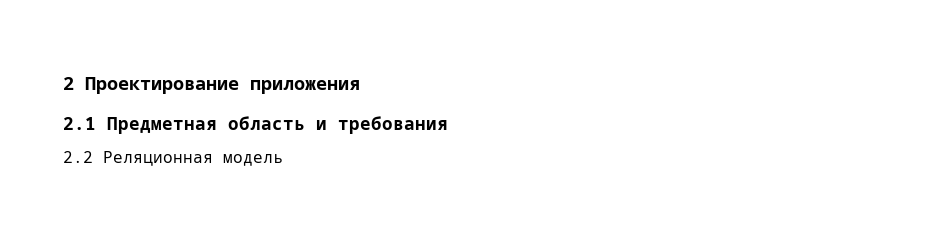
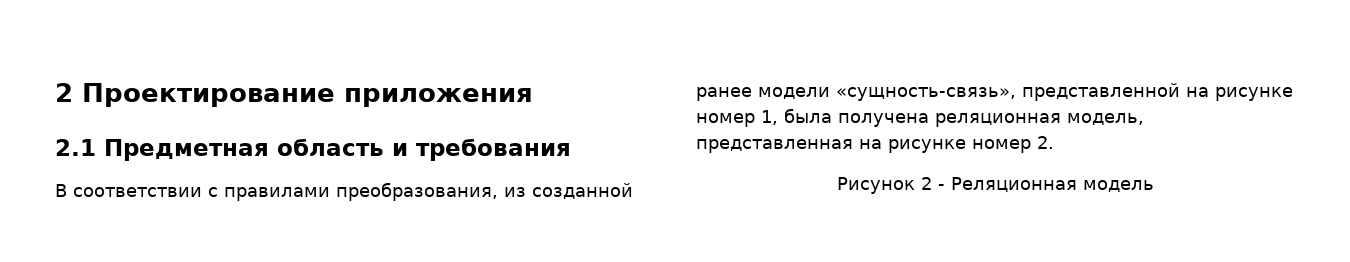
- 2.2 Реляционная модель
+ В соответствии с правилами преобразования, из созданной ранее модели «сущность-связь», представленной на рисунке номер 1, была получена реляционная модель, представленная на рисунке номер 2.
+ Рисунок 2 - Реляционная модель

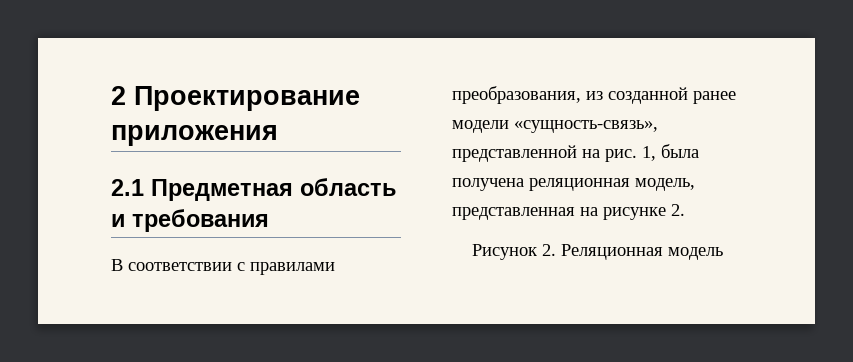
- В соответствии с правилами преобразования, из созданной ранее модели «сущность-связь», представленной на рисунке номер 1, была получена реляционная модель, представленная на рисунке номер 2.
+ В соответствии с правилами преобразования, из созданной ранее модели «сущность-связь», представленной на рис. 1, была получена реляционная модель, представленная на рисунке 2.
- Рисунок 2 - Реляционная модель
+ Рисунок 2. Реляционная модель

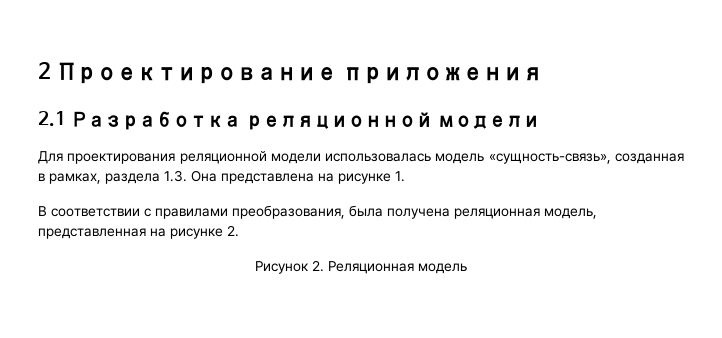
- 2.1 Предметная область и требования
+ 2.1 Разработка реляционной модели
+ Для проектирования реляционной модели использовалась модель «сущность-связь», созданная в рамках, раздела 1.3. Она представлена на рисунке 1.
- В соответствии с правилами преобразования, из созданной ранее модели «сущность-связь», представленной на рис. 1, была получена реляционная модель, представленная на рисунке 2.
+ В соответствии с правилами преобразования, была получена реляционная модель, представленная на рисунке 2.

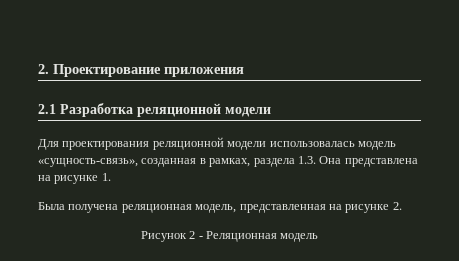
- 2 Проектирование приложения
+ 2. Проектирование приложения
- В соответствии с правилами преобразования, была получена реляционная модель, представленная на рисунке 2.
+ Была получена реляционная модель, представленная на рисунке 2.
- Рисунок 2. Реляционная модель
+ Рисунок 2 - Реляционная модель

